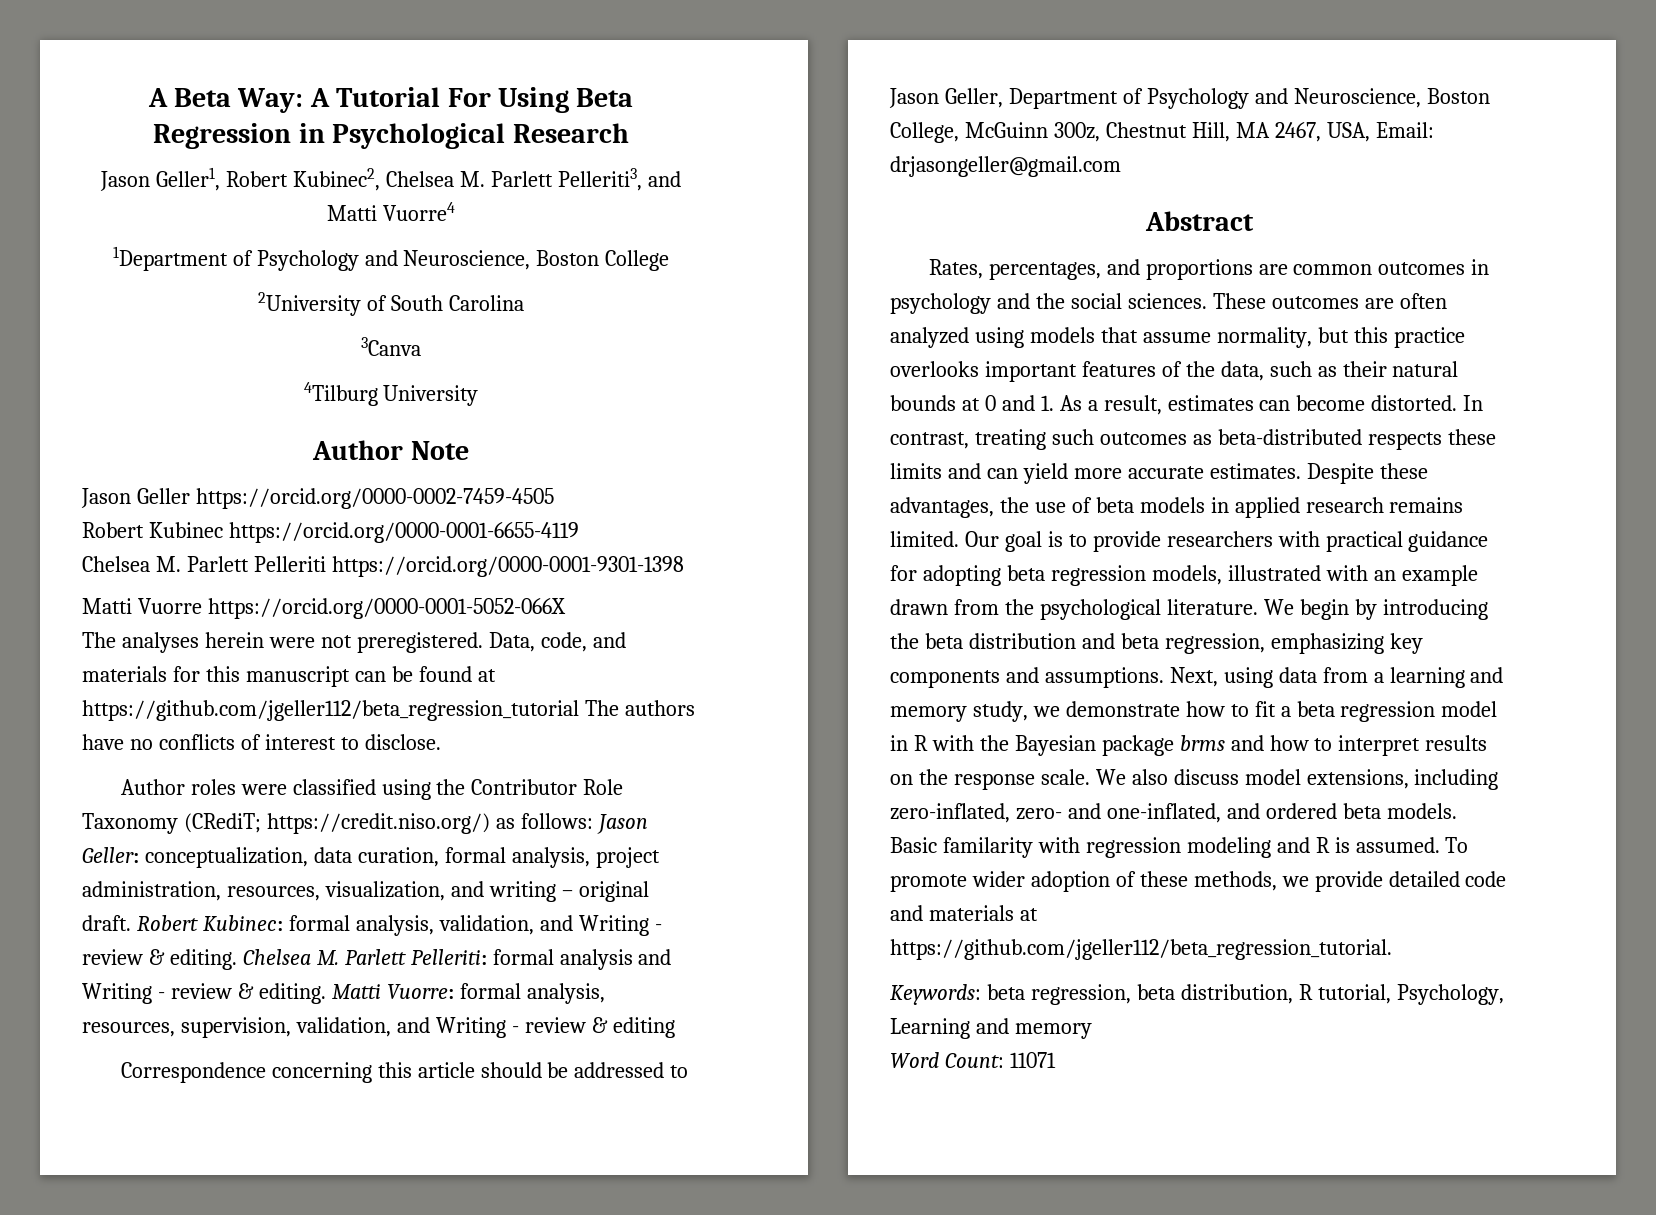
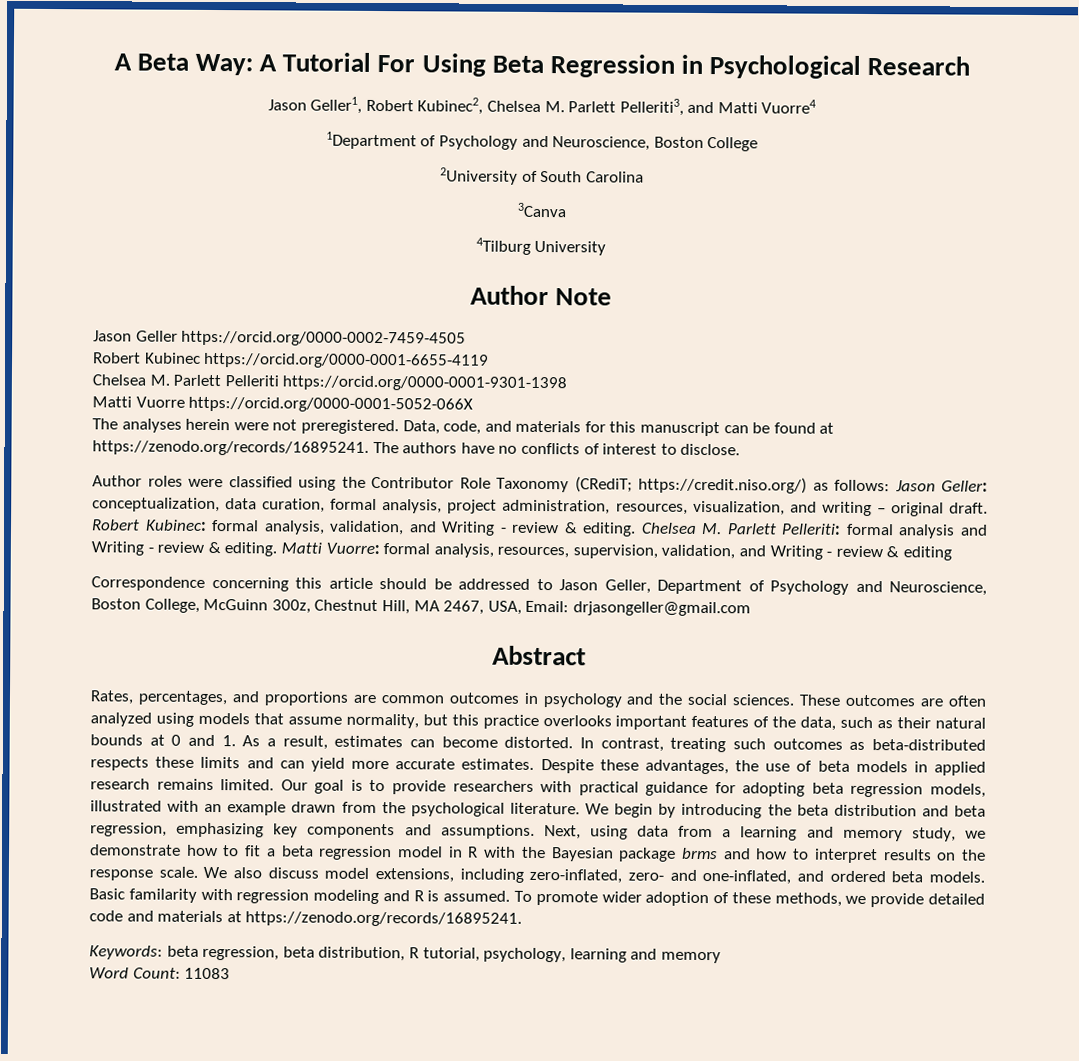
- Data, code, and materials for this manuscript can be found at https://github.com/jgeller112/beta_regression_tutorial The authors have no conflicts of interest to disclose.
+ Data, code, and materials for this manuscript can be found at https://zenodo.org/records/16895241. The authors have no conflicts of interest to disclose.
- To promote wider adoption of these methods, we provide detailed code and materials at https://github.com/jgeller112/beta_regression_tutorial.
+ To promote wider adoption of these methods, we provide detailed code and materials at https://zenodo.org/records/16895241.
- Keywords: beta regression, beta distribution, R tutorial, Psychology, Learning and memory
+ Keywords: beta regression, beta distribution, R tutorial, psychology, learning and memory
- Word Count: 11071
+ Word Count: 11083

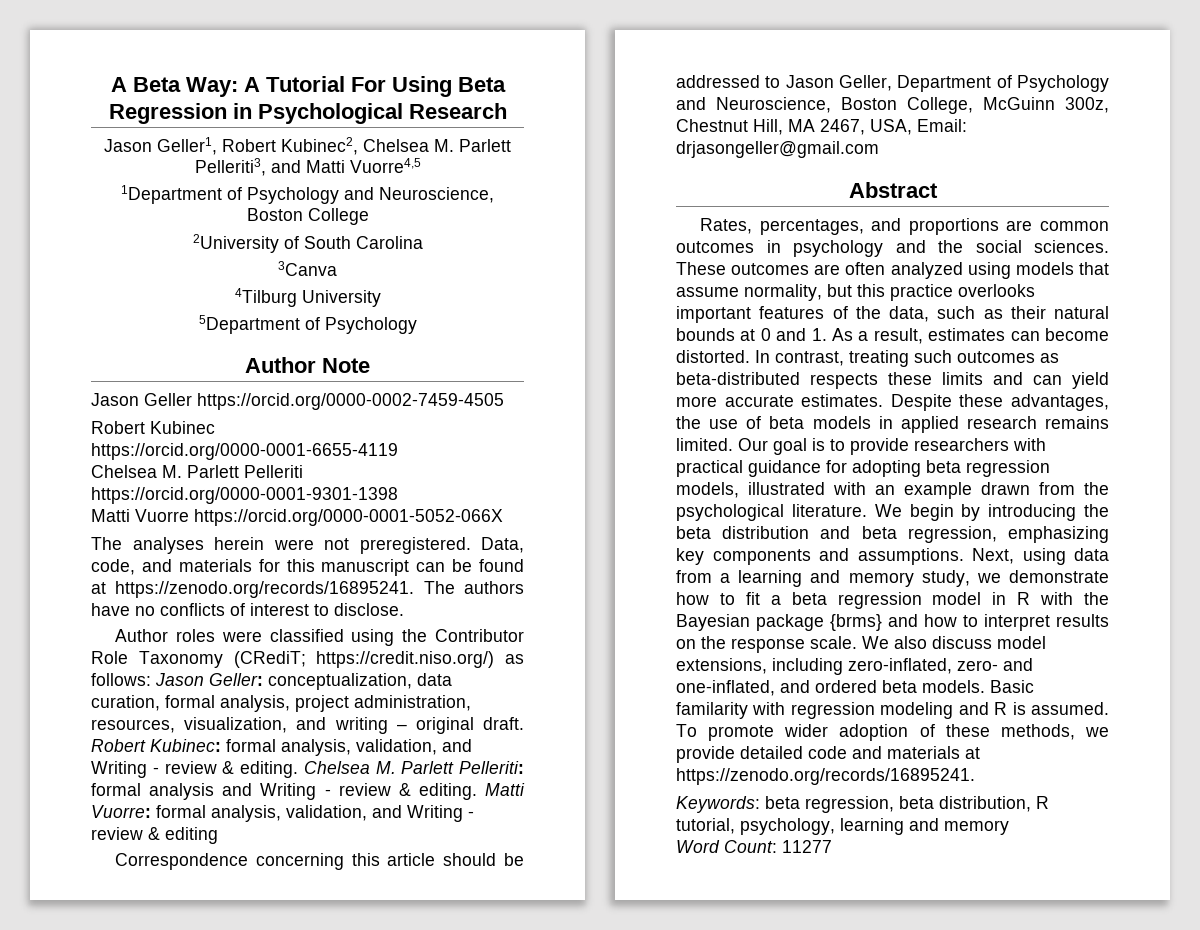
- Jason Geller1, Robert Kubinec2, Chelsea M. Parlett Pelleriti3, and Matti Vuorre4
+ Jason Geller1, Robert Kubinec2, Chelsea M. Parlett Pelleriti3, and Matti Vuorre4,5
+ 5Department of Psychology
- Matti Vuorre: formal analysis, resources, supervision, validation, and Writing - review & editing
+ Matti Vuorre: formal analysis, validation, and Writing - review & editing
- Next, using data from a learning and memory study, we demonstrate how to fit a beta regression model in R with the Bayesian package brms and how to interpret results on the response scale.
+ Next, using data from a learning and memory study, we demonstrate how to fit a beta regression model in R with the Bayesian package {brms} and how to interpret results on the response scale.
- Word Count: 11083
+ Word Count: 11277

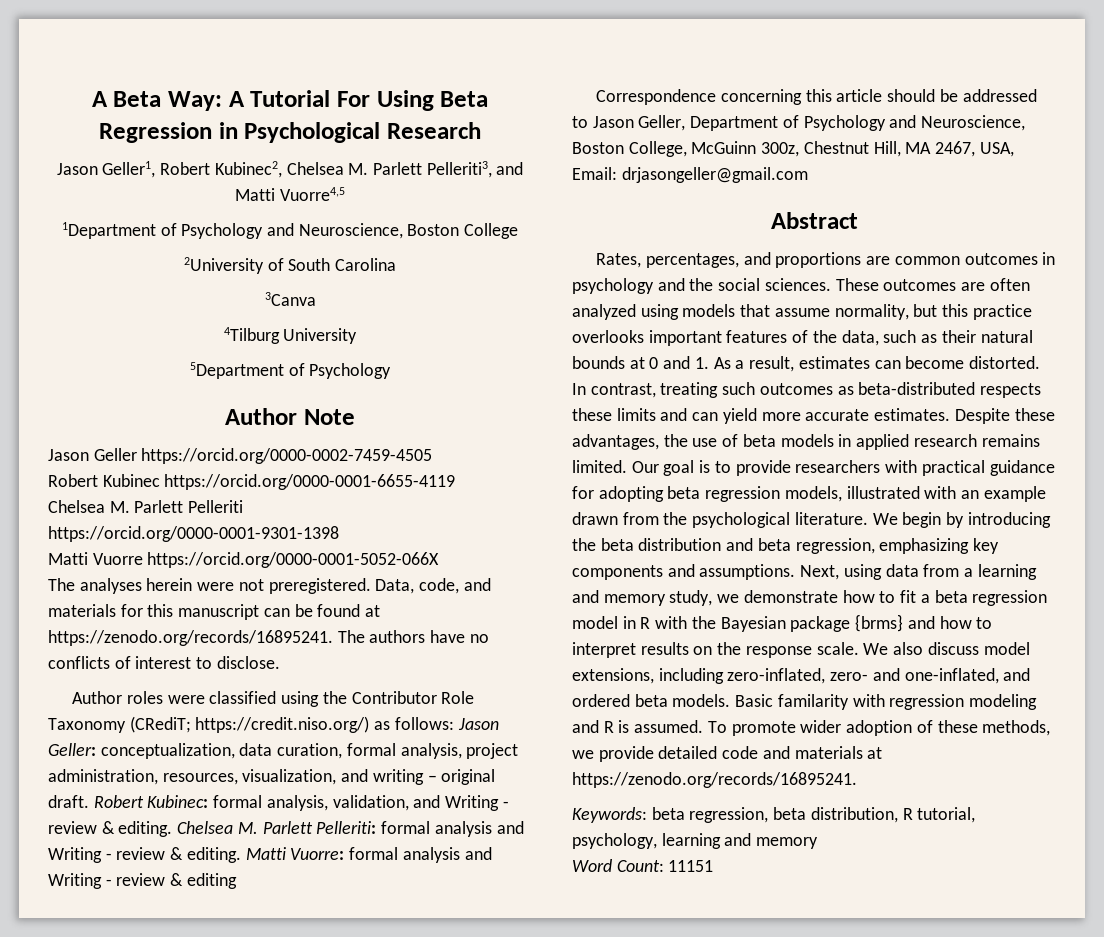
- Matti Vuorre: formal analysis, validation, and Writing - review & editing
+ Matti Vuorre: formal analysis and Writing - review & editing
- Word Count: 11277
+ Word Count: 11151

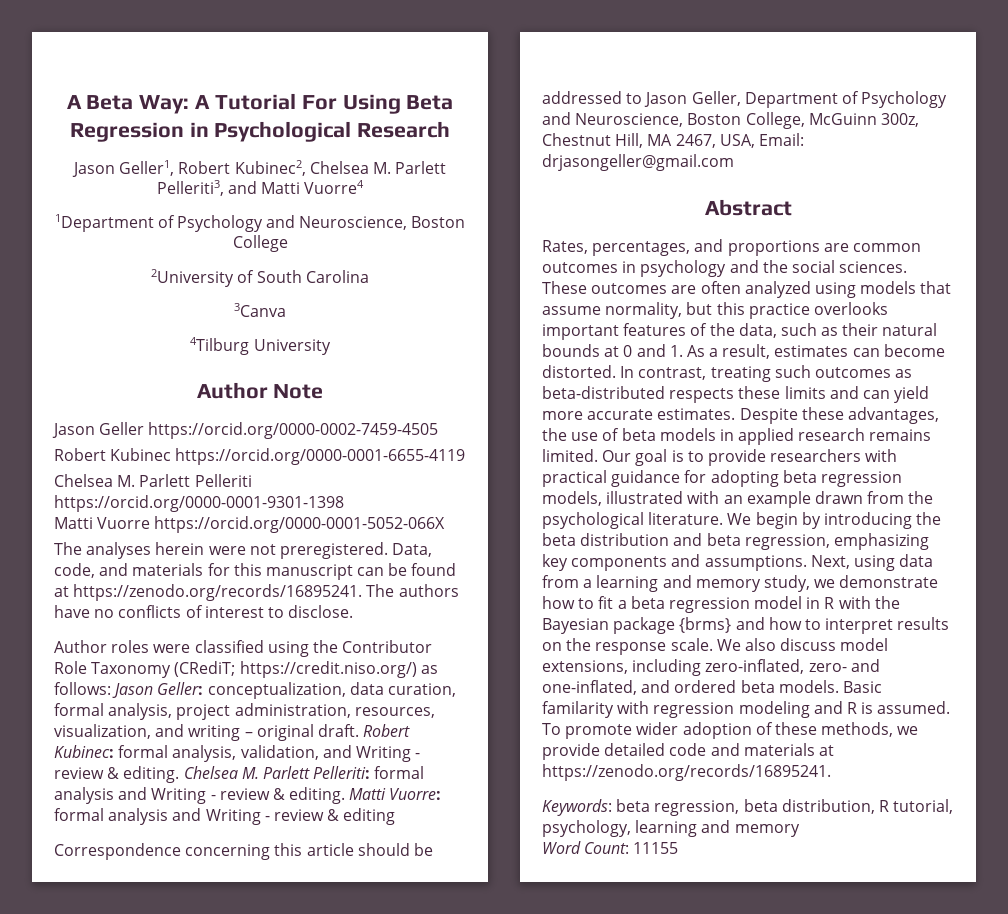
- Jason Geller1, Robert Kubinec2, Chelsea M. Parlett Pelleriti3, and Matti Vuorre4,5
+ Jason Geller1, Robert Kubinec2, Chelsea M. Parlett Pelleriti3, and Matti Vuorre4
- 5Department of Psychology
- Word Count: 11151
+ Word Count: 11155

